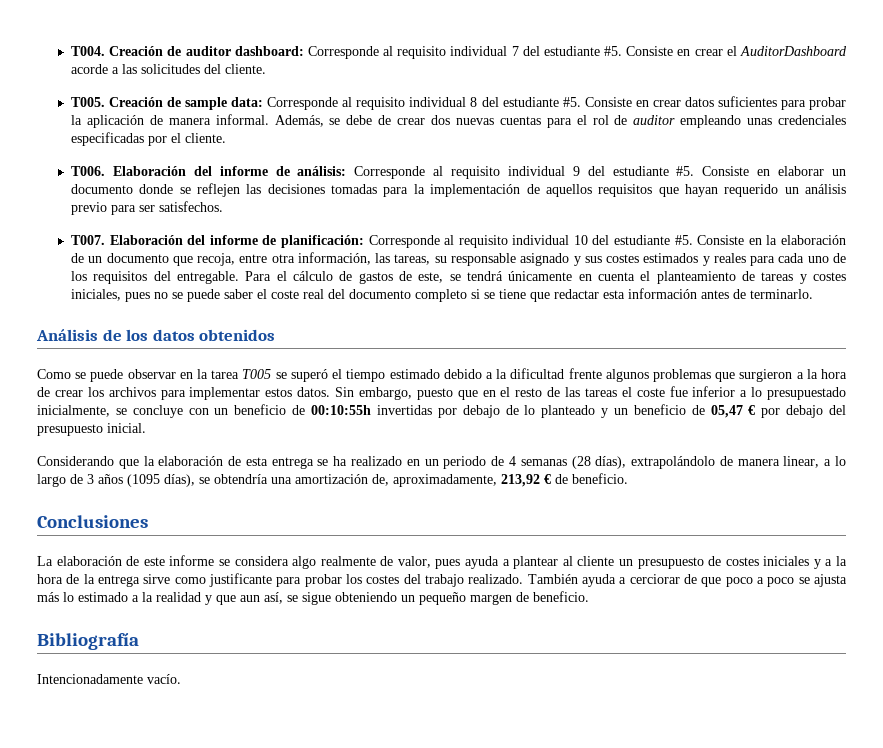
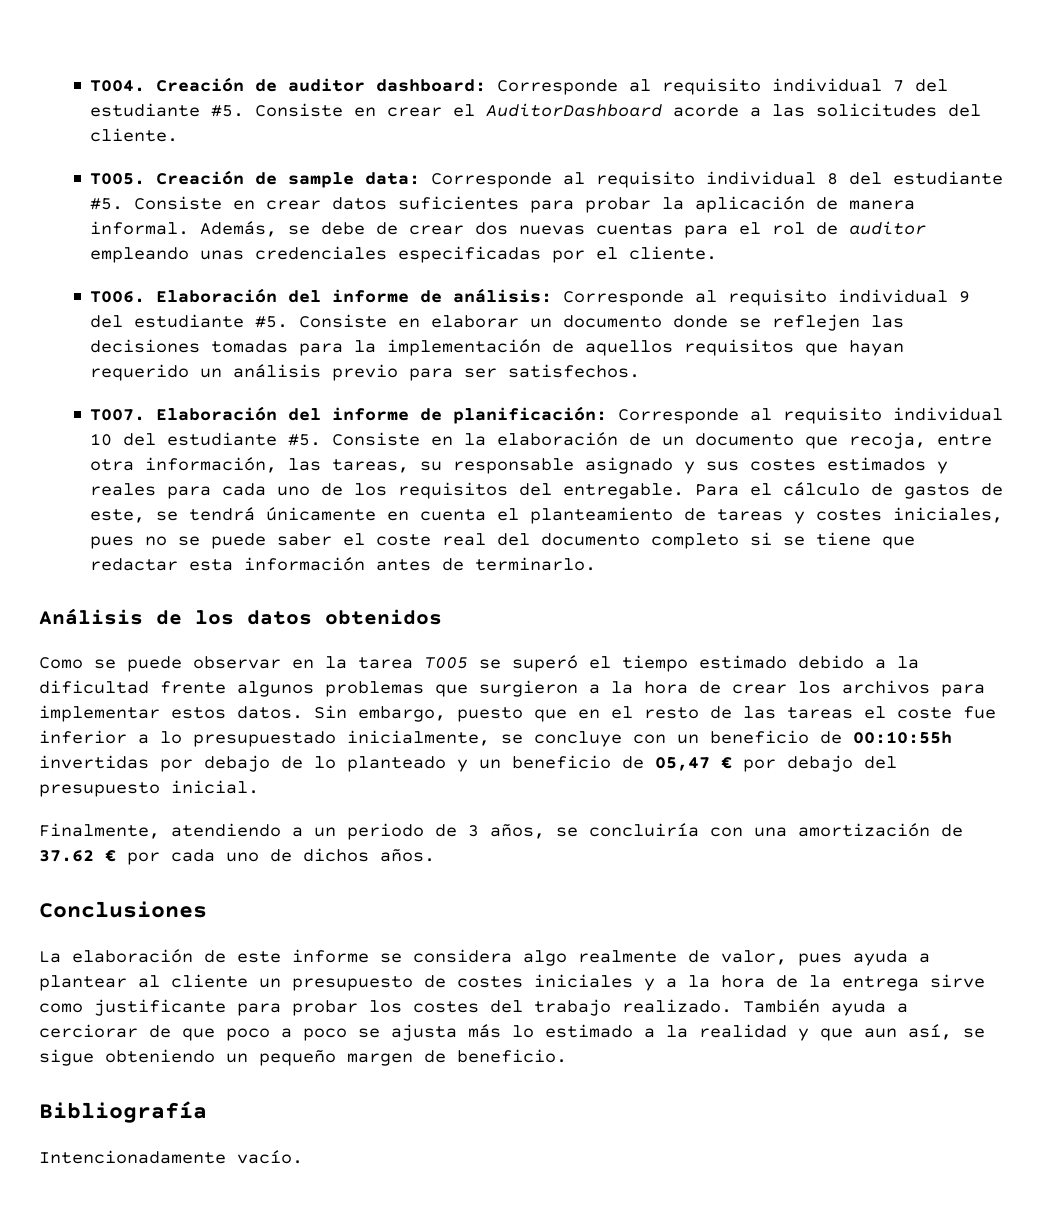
- Considerando que la elaboración de esta entrega se ha realizado en un periodo de 4 semanas (28 días), extrapolándolo de manera linear, a lo largo de 3 años (1095 días), se obtendría una amortización de, aproximadamente, 213,92 € de beneficio.
+ Finalmente, atendiendo a un periodo de 3 años, se concluiría con una amortización de 37.62 € por cada uno de dichos años.

